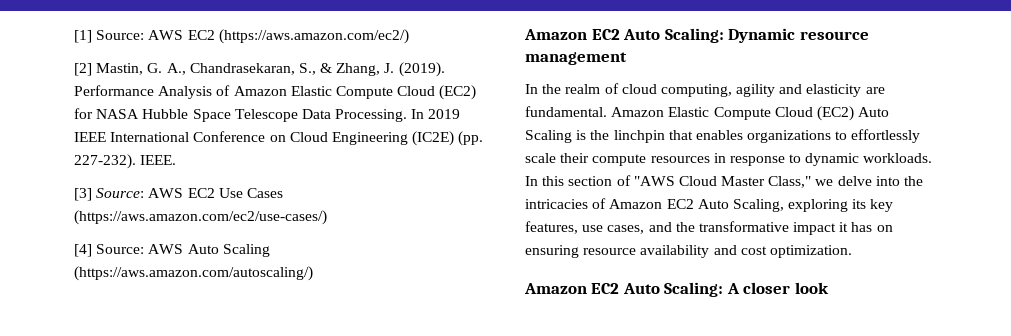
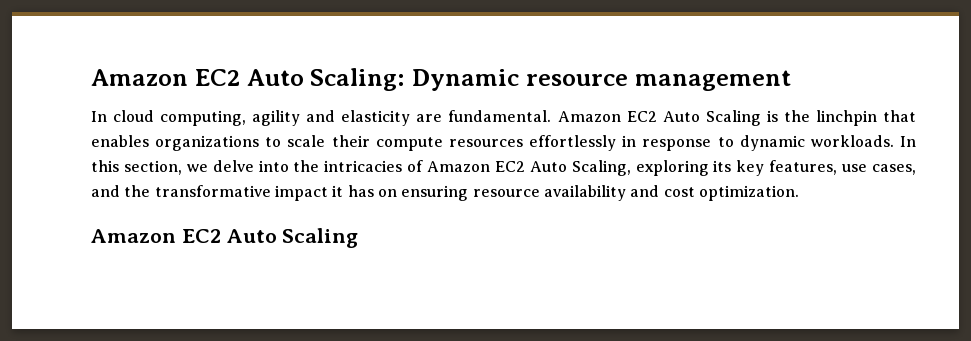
- [1] Source: AWS EC2 (https://aws.amazon.com/ec2/)
- [2] Mastin, G. A., Chandrasekaran, S., & Zhang, J. (2019). Performance Analysis of Amazon Elastic Compute Cloud (EC2) for NASA Hubble Space Telescope Data Processing. In 2019 IEEE International Conference on Cloud Engineering (IC2E) (pp. 227-232). IEEE.
- [3] Source: AWS EC2 Use Cases (https://aws.amazon.com/ec2/use-cases/)
- [4] Source: AWS Auto Scaling (https://aws.amazon.com/autoscaling/)
- In the realm of cloud computing, agility and elasticity are fundamental.
+ In cloud computing, agility and elasticity are fundamental.
- Amazon Elastic Compute Cloud (EC2) Auto Scaling is the linchpin that enables organizations to effortlessly scale their compute resources in response to dynamic workloads.
+ Amazon EC2 Auto Scaling is the linchpin that enables organizations to scale their compute resources effortlessly in response to dynamic workloads.
- In this section of "AWS Cloud Master Class," we delve into the intricacies of Amazon EC2 Auto Scaling, exploring its key features, use cases, and the transformative impact it has on ensuring resource availability and cost optimization.
- Amazon EC2 Auto Scaling: A closer look
+ In this section, we delve into the intricacies of Amazon EC2 Auto Scaling, exploring its key features, use cases, and the transformative impact it has on ensuring resource availability and cost optimization.
+ Amazon EC2 Auto Scaling

